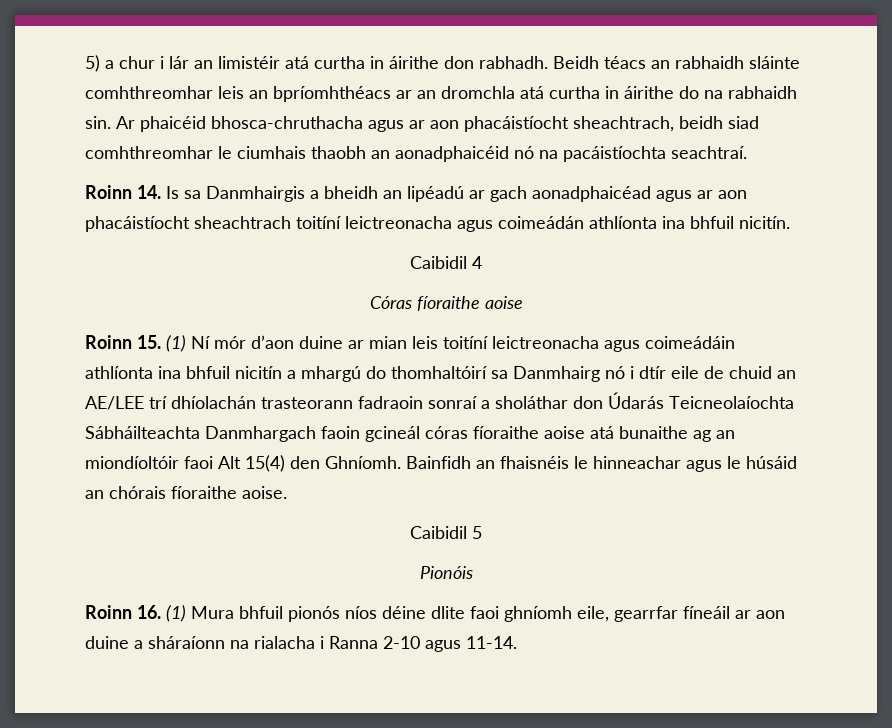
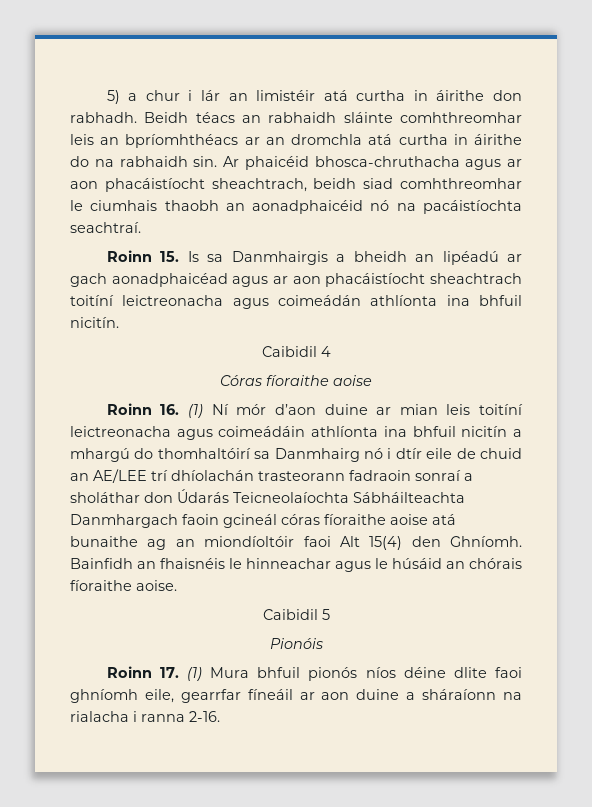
- Roinn 14. Is sa Danmhairgis a bheidh an lipéadú ar gach aonadphaicéad agus ar aon phacáistíocht sheachtrach toitíní leictreonacha agus coimeádán athlíonta ina bhfuil nicitín.
+ Roinn 15. Is sa Danmhairgis a bheidh an lipéadú ar gach aonadphaicéad agus ar aon phacáistíocht sheachtrach toitíní leictreonacha agus coimeádán athlíonta ina bhfuil nicitín.
- Roinn 15. (1) Ní mór d’aon duine ar mian leis toitíní leictreonacha agus coimeádáin athlíonta ina bhfuil nicitín a mhargú do thomhaltóirí sa Danmhairg nó i dtír eile de chuid an AE/LEE trí dhíolachán trasteorann fadraoin sonraí a sholáthar don Údarás Teicneolaíochta Sábháilteachta Danmhargach faoin gcineál córas fíoraithe aoise atá bunaithe ag an miondíoltóir faoi Alt 15(4) den Ghníomh.
+ Roinn 16. (1) Ní mór d’aon duine ar mian leis toitíní leictreonacha agus coimeádáin athlíonta ina bhfuil nicitín a mhargú do thomhaltóirí sa Danmhairg nó i dtír eile de chuid an AE/LEE trí dhíolachán trasteorann fadraoin sonraí a sholáthar don Údarás Teicneolaíochta Sábháilteachta Danmhargach faoin gcineál córas fíoraithe aoise atá bunaithe ag an miondíoltóir faoi Alt 15(4) den Ghníomh.
- Roinn 16. (1) Mura bhfuil pionós níos déine dlite faoi ghníomh eile, gearrfar fíneáil ar aon duine a sháraíonn na rialacha i Ranna 2-10 agus 11-14.
+ Roinn 17. (1) Mura bhfuil pionós níos déine dlite faoi ghníomh eile, gearrfar fíneáil ar aon duine a sháraíonn na rialacha i ranna 2-16.

